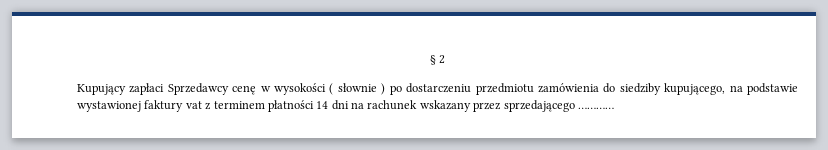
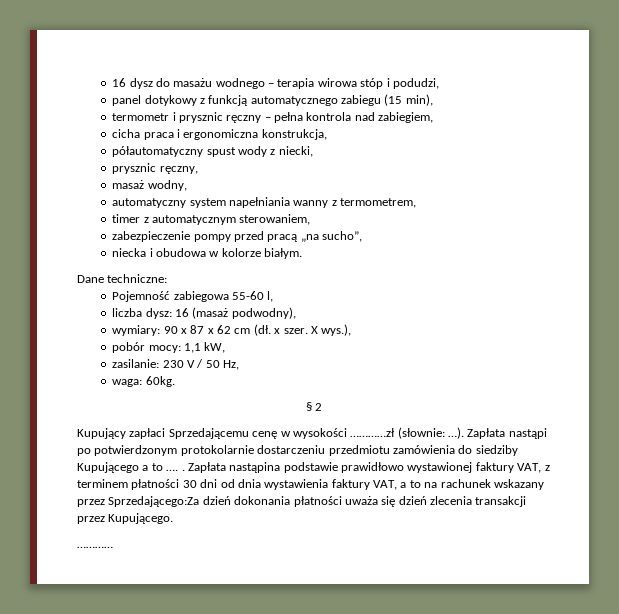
+ 16 dysz do masażu wodnego – terapia wirowa stóp i podudzi,
+ panel dotykowy z funkcją automatycznego zabiegu (15 min),
+ termometr i prysznic ręczny – pełna kontrola nad zabiegiem,
+ cicha praca i ergonomiczna konstrukcja,
+ półautomatyczny spust wody z niecki,
+ prysznic ręczny,
+ masaż wodny,
+ automatyczny system napełniania wanny z termometrem,
+ timer z automatycznym sterowaniem,
+ zabezpieczenie pompy przed pracą „na sucho”,
+ niecka i obudowa w kolorze białym.
+ Dane techniczne:
+ Pojemność zabiegowa 55-60 l,
+ liczba dysz: 16 (masaż podwodny),
+ wymiary: 90 x 87 x 62 cm (dł. x szer. X wys.),
+ pobór mocy: 1,1 kW,
+ zasilanie: 230 V / 50 Hz,
+ waga: 60kg.
- Kupujący zapłaci Sprzedawcy cenę w wysokości ( słownie ) po dostarczeniu przedmiotu zamówienia do siedziby kupującego, na podstawie wystawionej faktury vat z terminem płatności 14 dni na rachunek wskazany przez sprzedającego …………
+ Kupujący zapłaci Sprzedającemu cenę w wysokości …………zł (słownie: …). Zapłata nastąpi po potwierdzonym protokolarnie dostarczeniu przedmiotu zamówienia do siedziby Kupującego a to …. . Zapłata nastąpina podstawie prawidłowo wystawionej faktury VAT, z terminem płatności 30 dni od dnia wystawienia faktury VAT, a to na rachunek wskazany przez Sprzedającego:Za dzień dokonania płatności uważa się dzień zlecenia transakcji przez Kupującego.
+ …………

